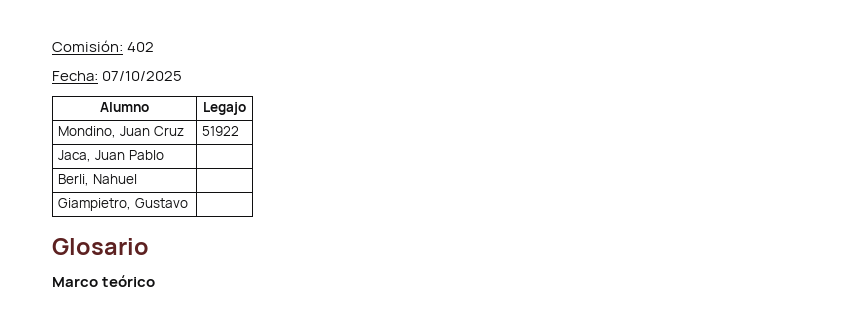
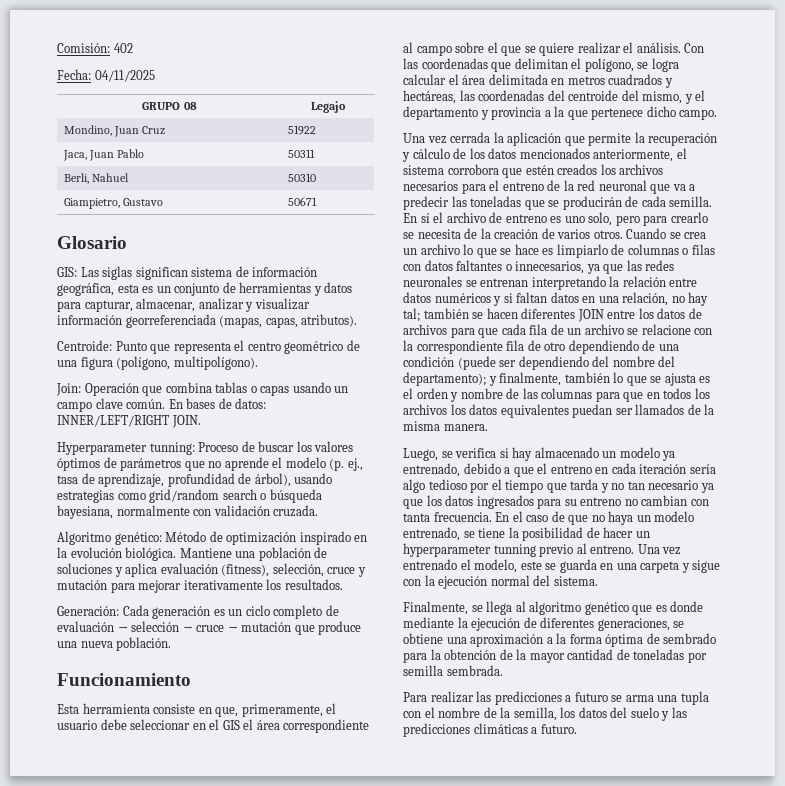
- Fecha: 07/10/2025
- Alumno | Legajo
+ Fecha: 04/11/2025
+ GRUPO 08 | Legajo
- Jaca, Juan Pablo |
+ Jaca, Juan Pablo | 50311
- Berli, Nahuel |
+ Berli, Nahuel | 50310
- Giampietro, Gustavo |
+ Giampietro, Gustavo | 50671
- Marco teórico
+ GIS: Las siglas significan sistema de información geográfica, esta es un conjunto de herramientas y datos para capturar, almacenar, analizar y visualizar información georreferenciada (mapas, capas, atributos).
+ Centroide: Punto que representa el centro geométrico de una figura (polígono, multipolígono).
+ Join: Operación que combina tablas o capas usando un campo clave común. En bases de datos: INNER/LEFT/RIGHT JOIN.
+ Hyperparameter tunning: Proceso de buscar los valores óptimos de parámetros que no aprende el modelo (p. ej., tasa de aprendizaje, profundidad de árbol), usando estrategias como grid/random search o búsqueda bayesiana, normalmente con validación cruzada.
+ Algoritmo genético: Método de optimización inspirado en la evolución biológica. Mantiene una población de soluciones y aplica evaluación (fitness), selección, cruce y mutación para mejorar iterativamente los resultados.
+ Generación: Cada generación es un ciclo completo de evaluación → selección → cruce → mutación que produce una nueva población.
+ Funcionamiento
+ Esta herramienta consiste en que, primeramente, el usuario debe seleccionar en el GIS el área correspondiente al campo sobre el que se quiere realizar el análisis. Con las coordenadas que delimitan el polígono, se logra calcular el área delimitada en metros cuadrados y hectáreas, las coordenadas del centroide del mismo, y el departamento y provincia a la que pertenece dicho campo.
+ Una vez cerrada la aplicación que permite la recuperación y cálculo de los datos mencionados anteriormente, el sistema corrobora que estén creados los archivos necesarios para el entreno de la red neuronal que va a predecir las toneladas que se producirán de cada semilla. En sí el archivo de entreno es uno solo, pero para crearlo se necesita de la creación de varios otros. Cuando se crea un archivo lo que se hace es limpiarlo de columnas o filas con datos faltantes o innecesarios, ya que las redes neuronales se entrenan interpretando la relación entre datos numéricos y si faltan datos en una relación, no hay tal; también se hacen diferentes JOIN entre los datos de archivos para que cada fila de un archivo se relacione con la correspondiente fila de otro dependiendo de una condición (puede ser dependiendo del nombre del departamento); y finalmente, también lo que se ajusta es el orden y nombre de las columnas para que en todos los archivos los datos equivalentes puedan ser llamados de la misma manera.
+ Luego, se verifica si hay almacenado un modelo ya entrenado, debido a que el entreno en cada iteración sería algo tedioso por el tiempo que tarda y no tan necesario ya que los datos ingresados para su entreno no cambian con tanta frecuencia. En el caso de que no haya un modelo entrenado, se tiene la posibilidad de hacer un hyperparameter tunning previo al entreno. Una vez entrenado el modelo, este se guarda en una carpeta y sigue con la ejecución normal del sistema.
+ Finalmente, se llega al algoritmo genético que es donde mediante la ejecución de diferentes generaciones, se obtiene una aproximación a la forma óptima de sembrado para la obtención de la mayor cantidad de toneladas por semilla sembrada.
+ Para realizar las predicciones a futuro se arma una tupla con el nombre de la semilla, los datos del suelo y las predicciones climáticas a futuro.

